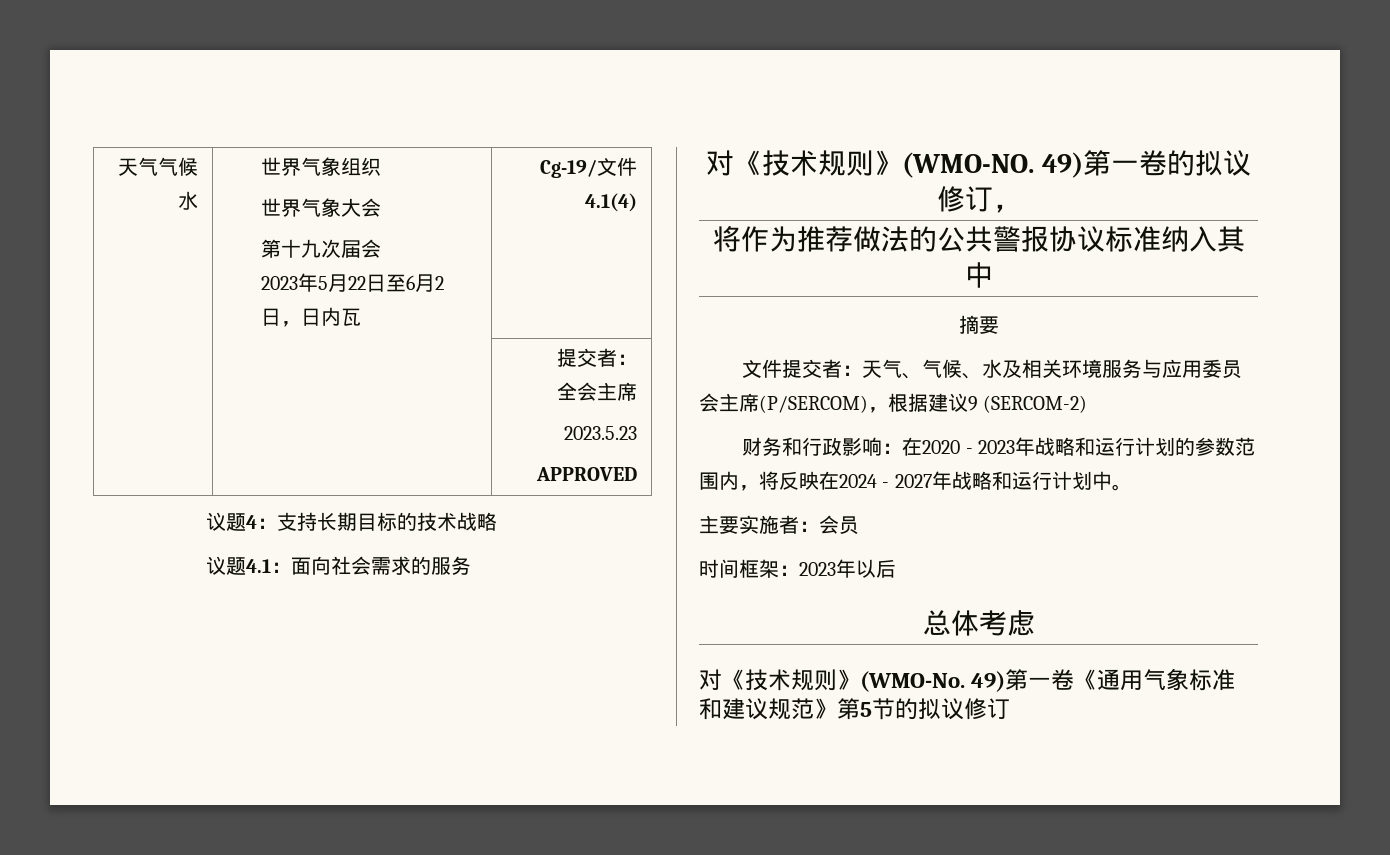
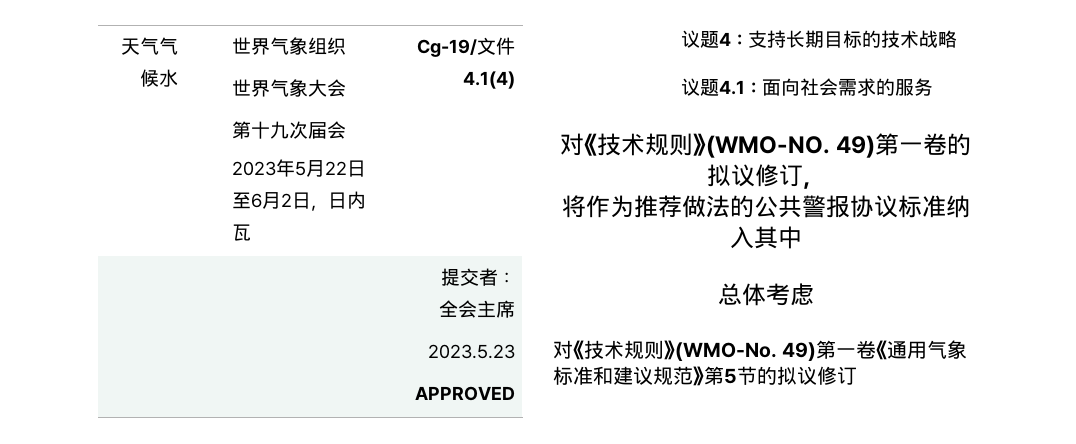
- 摘要
- 文件提交者：天气、气候、水及相关环境服务与应用委员会主席(P/SERCOM)，根据建议9 (SERCOM-2)
- 财务和行政影响：在2020 - 2023年战略和运行计划的参数范围内，将反映在2024 - 2027年战略和运行计划中。
- 主要实施者：会员
- 时间框架：2023年以后

